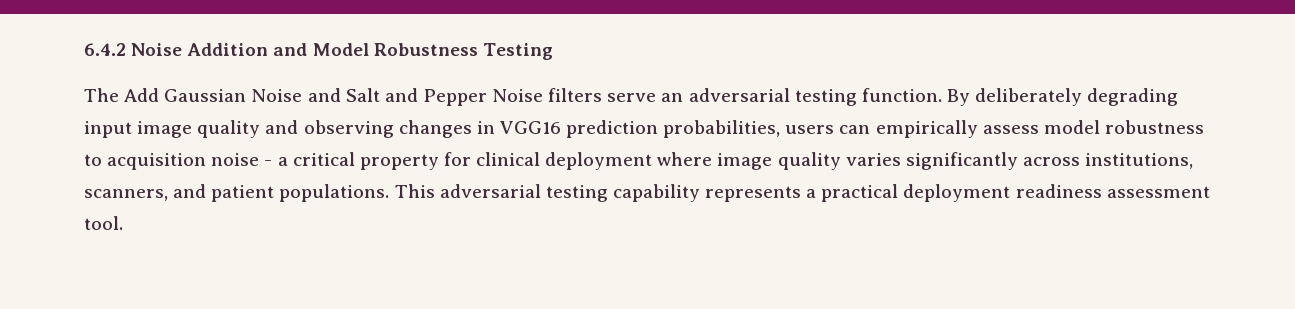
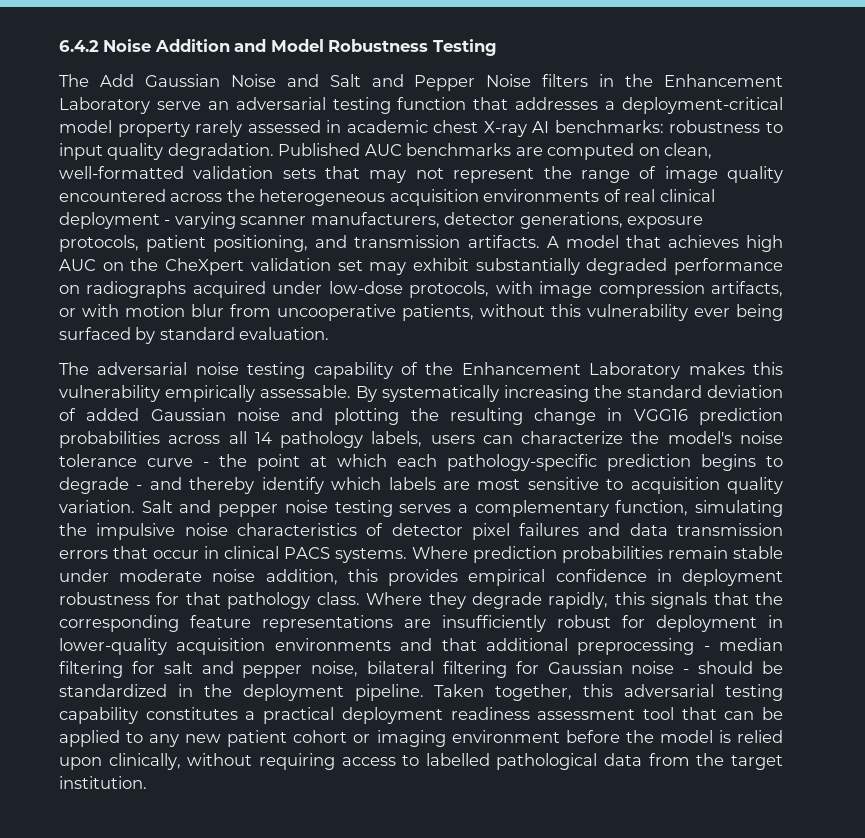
- The Add Gaussian Noise and Salt and Pepper Noise filters serve an adversarial testing function. By deliberately degrading input image quality and observing changes in VGG16 prediction probabilities, users can empirically assess model robustness to acquisition noise - a critical property for clinical deployment where image quality varies significantly across institutions, scanners, and patient populations. This adversarial testing capability represents a practical deployment readiness assessment tool.
+ The Add Gaussian Noise and Salt and Pepper Noise filters in the Enhancement Laboratory serve an adversarial testing function that addresses a deployment-critical model property rarely assessed in academic chest X-ray AI benchmarks: robustness to input quality degradation. Published AUC benchmarks are computed on clean, well-formatted validation sets that may not represent the range of image quality encountered across the heterogeneous acquisition environments of real clinical deployment - varying scanner manufacturers, detector generations, exposure protocols, patient positioning, and transmission artifacts. A model that achieves high AUC on the CheXpert validation set may exhibit substantially degraded performance on radiographs acquired under low-dose protocols, with image compression artifacts, or with motion blur from uncooperative patients, without this vulnerability ever being surfaced by standard evaluation.
+ The adversarial noise testing capability of the Enhancement Laboratory makes this vulnerability empirically assessable. By systematically increasing the standard deviation of added Gaussian noise and plotting the resulting change in VGG16 prediction probabilities across all 14 pathology labels, users can characterize the model's noise tolerance curve - the point at which each pathology-specific prediction begins to degrade - and thereby identify which labels are most sensitive to acquisition quality variation. Salt and pepper noise testing serves a complementary function, simulating the impulsive noise characteristics of detector pixel failures and data transmission errors that occur in clinical PACS systems. Where prediction probabilities remain stable under moderate noise addition, this provides empirical confidence in deployment robustness for that pathology class. Where they degrade rapidly, this signals that the corresponding feature representations are insufficiently robust for deployment in lower-quality acquisition environments and that additional preprocessing - median filtering for salt and pepper noise, bilateral filtering for Gaussian noise - should be standardized in the deployment pipeline. Taken together, this adversarial testing capability constitutes a practical deployment readiness assessment tool that can be applied to any new patient cohort or imaging environment before the model is relied upon clinically, without requiring access to labelled pathological data from the target institution.

